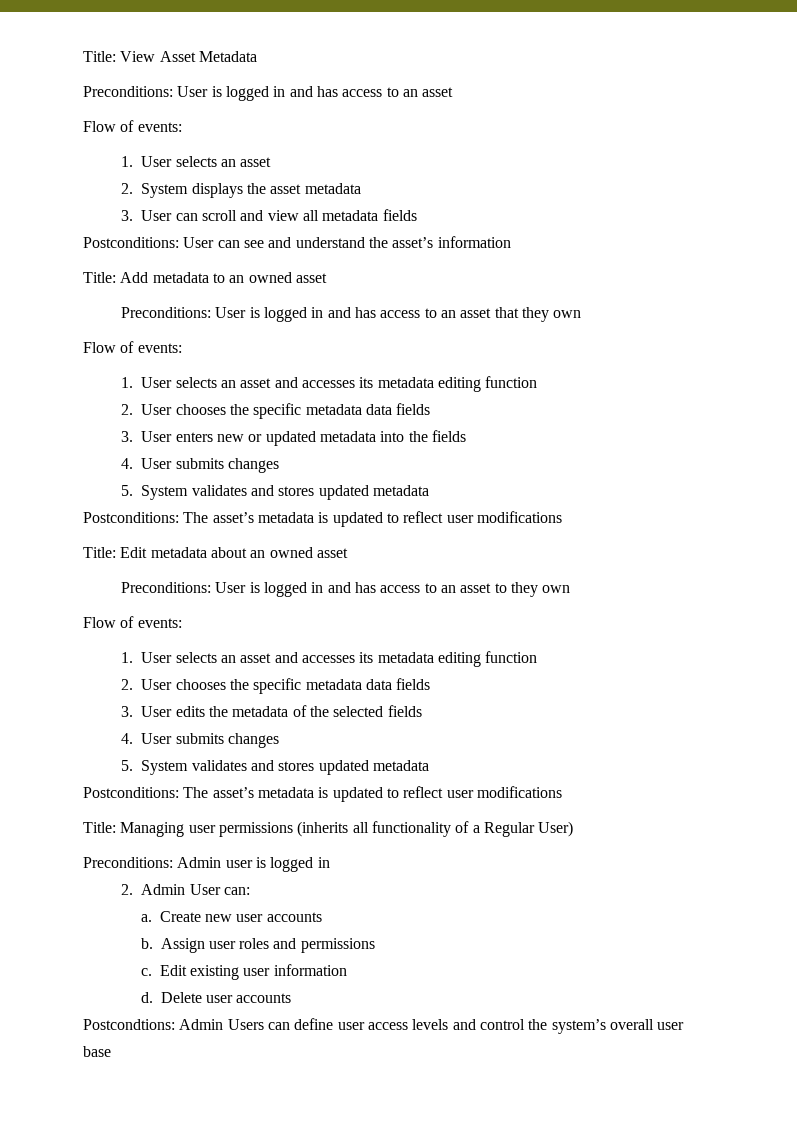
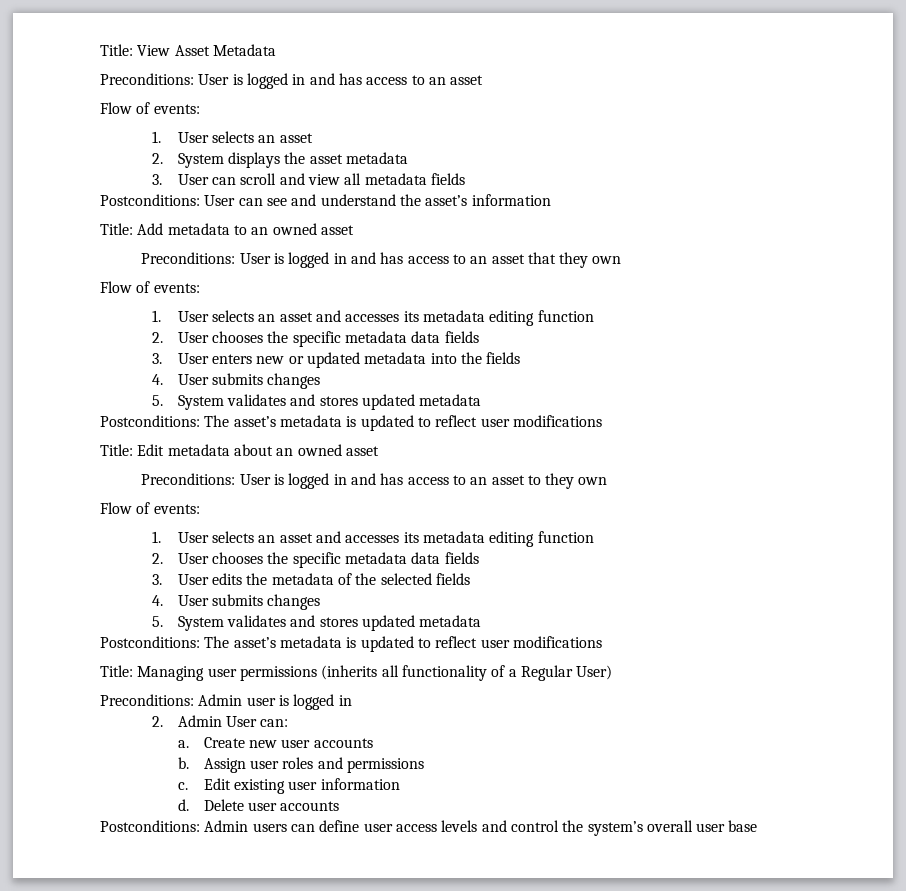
- Postcondtions: Admin Users can define user access levels and control the system’s overall user base
+ Postconditions: Admin users can define user access levels and control the system’s overall user base

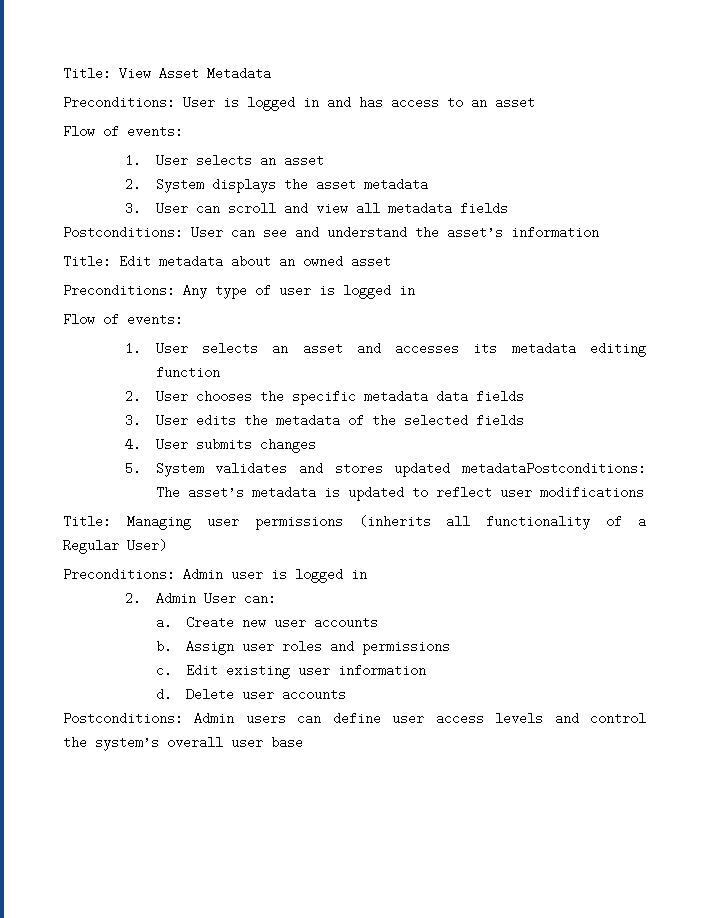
- Title: Add metadata to an owned asset
- Preconditions: User is logged in and has access to an asset that they own
- Flow of events:
- 1. User selects an asset and accesses its metadata editing function
- 2. User chooses the specific metadata data fields
- 3. User enters new or updated metadata into the fields
- 4. User submits changes
- 5. System validates and stores updated metadata
- Postconditions: The asset’s metadata is updated to reflect user modifications
- Preconditions: User is logged in and has access to an asset to they own
+ Preconditions: Any type of user is logged in
  3. User edits the metadata of the selected fields
  4. User submits changes
- 5. System validates and stores updated metadata
- Postconditions: The asset’s metadata is updated to reflect user modifications
+ 5. System validates and stores updated metadataPostconditions: The asset’s metadata is updated to reflect user modifications

